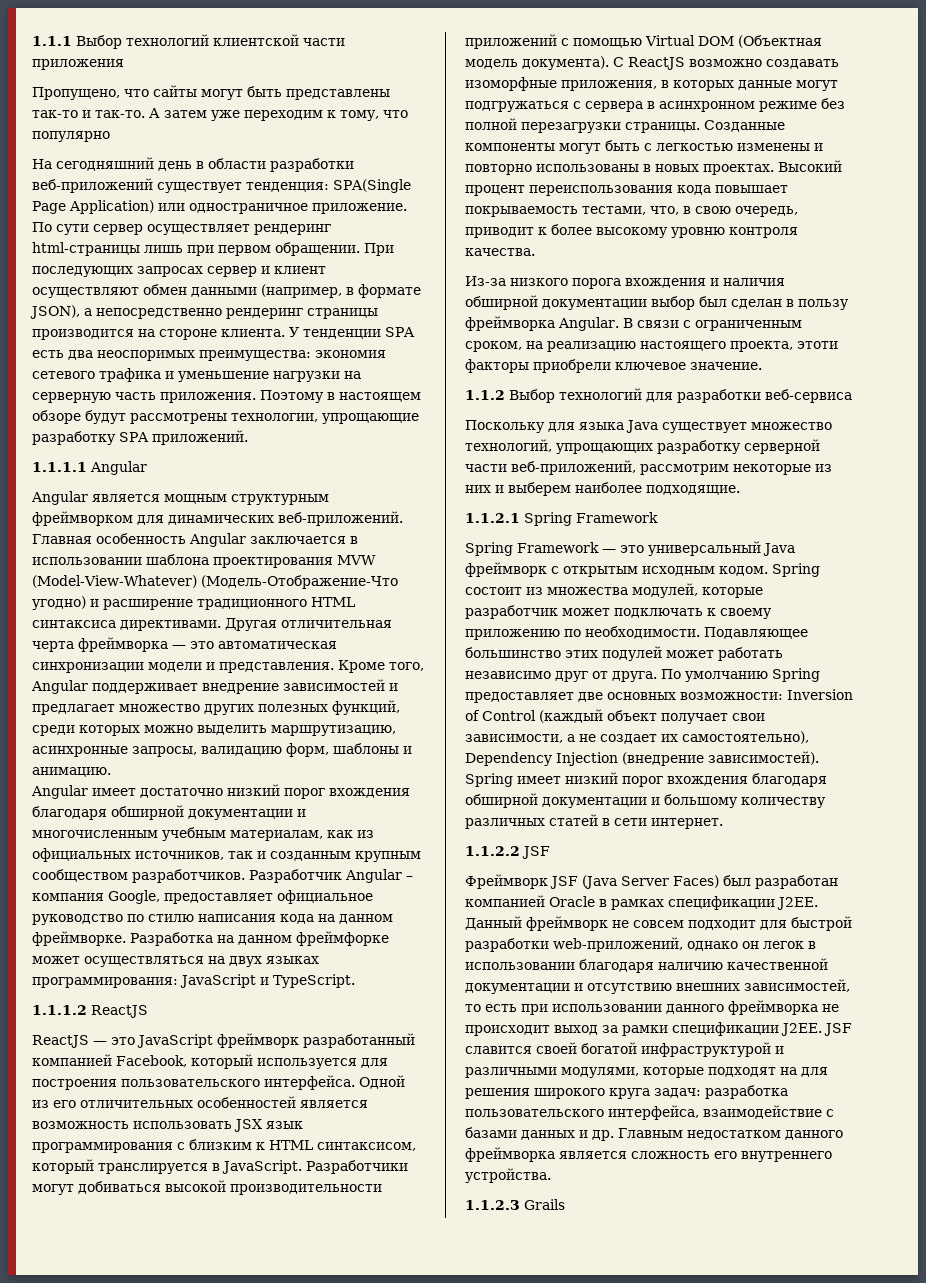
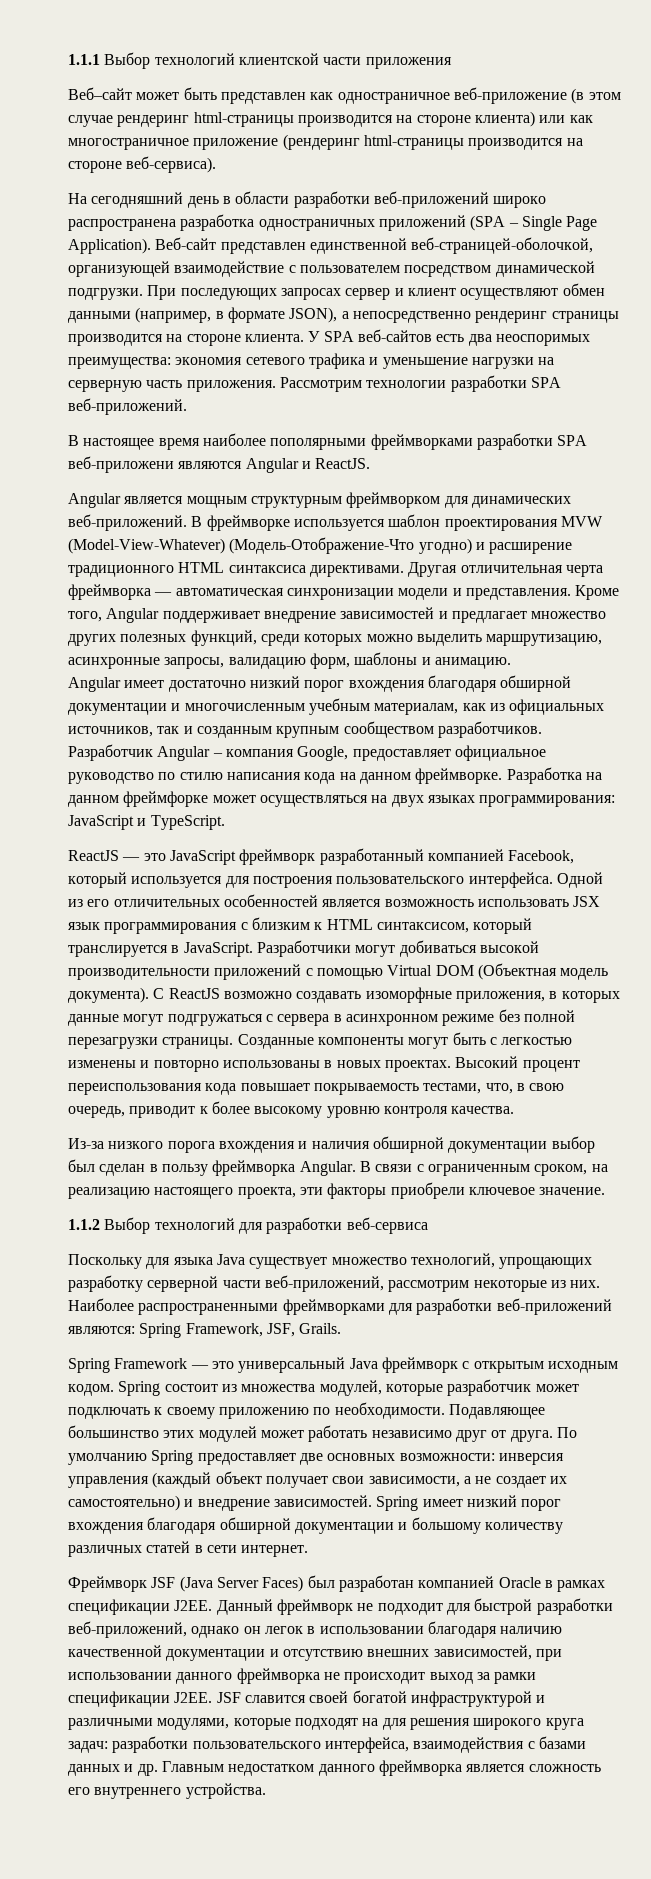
- Пропущено, что сайты могут быть представлены так-то и так-то. А затем уже переходим к тому, что популярно
+ Веб–сайт может быть представлен как одностраничное веб-приложение (в этом случае рендеринг html-страницы производится на стороне клиента) или как многостраничное приложение (рендеринг html-страницы производится на стороне веб-сервиса).
- На сегодняшний день в области разработки веб-приложений существует тенденция: SPA(Single Page Application) или одностраничное приложение. По сути сервер осуществляет рендеринг html-страницы лишь при первом обращении.
+ На сегодняшний день в области разработки веб-приложений широко распространена разработка одностраничных приложений (SPA – Single Page Application). Веб-сайт представлен единственной веб-страницей-оболочкой, организующей взаимодействие с пользователем посредством динамической подгрузки.
- У тенденции SPA есть два неоспоримых преимущества: экономия сетевого трафика и уменьшение нагрузки на серверную часть приложения.
+ У SPA веб-сайтов есть два неоспоримых преимущества: экономия сетевого трафика и уменьшение нагрузки на серверную часть приложения.
- Поэтому в настоящем обзоре будут рассмотрены технологии, упрощающие разработку SPA приложений.
- 1.1.1.1 Angular
+ Рассмотрим технологии разработки SPA веб-приложений.
+ В настоящее время наиболее пополярными фреймворками разработки SPA веб-приложени являются Angular и ReactJS.
- Главная особенность Angular заключается в использовании шаблона проектирования MVW (Model-View-Whatever) (Модель-Отображение-Что угодно) и расширение традиционного HTML синтаксиса директивами.
+ В фреймворке используется шаблон проектирования MVW (Model-View-Whatever) (Модель-Отображение-Что угодно) и расширение традиционного HTML синтаксиса директивами.
- Другая отличительная черта фреймворка — это автоматическая синхронизации модели и представления.
+ Другая отличительная черта фреймворка — автоматическая синхронизации модели и представления.
- 1.1.1.2 ReactJS
- В связи с ограниченным сроком, на реализацию настоящего проекта, этоти факторы приобрели ключевое значение.
+ В связи с ограниченным сроком, на реализацию настоящего проекта, эти факторы приобрели ключевое значение.
- Поскольку для языка Java существует множество технологий, упрощающих разработку серверной части веб-приложений, рассмотрим некоторые из них и выберем наиболее подходящие.
- 1.1.2.1 Spring Framework
+ Поскольку для языка Java существует множество технологий, упрощающих разработку серверной части веб-приложений, рассмотрим некоторые из них. Наиболее распространенными фреймворками для разработки веб-приложений являются: Spring Framework, JSF, Grails.
- Подавляющее большинство этих подулей может работать независимо друг от друга.
+ Подавляющее большинство этих модулей может работать независимо друг от друга.
- По умолчанию Spring предоставляет две основных возможности: Inversion of Control (каждый объект получает свои зависимости, а не создает их самостоятельно), Dependency Injection (внедрение зависимостей).
+ По умолчанию Spring предоставляет две основных возможности: инверсия управления (каждый объект получает свои зависимости, а не создает их самостоятельно) и внедрение зависимостей.
- 1.1.2.2 JSF
- Данный фреймворк не совсем подходит для быстрой разработки web-приложений, однако он легок в использовании благодаря наличию качественной документации и отсутствию внешних зависимостей, то есть при использовании данного фреймворка не происходит выход за рамки спецификации J2EE.
+ Данный фреймворк не подходит для быстрой разработки веб-приложений, однако он легок в использовании благодаря наличию качественной документации и отсутствию внешних зависимостей, при использовании данного фреймворка не происходит выход за рамки спецификации J2EE.
- JSF славится своей богатой инфраструктурой и различными модулями, которые подходят на для решения широкого круга задач: разработка пользовательского интерфейса, взаимодействие с базами данных и др. Главным недостатком данного фреймворка является сложность его внутреннего устройства.
+ JSF славится своей богатой инфраструктурой и различными модулями, которые подходят на для решения широкого круга задач: разработки пользовательского интерфейса, взаимодействия с базами данных и др. Главным недостатком данного фреймворка является сложность его внутреннего устройства.
- 1.1.2.3 Grails

